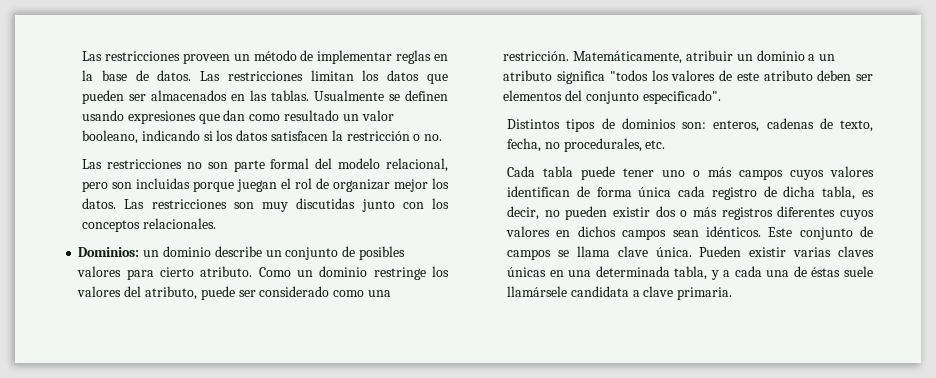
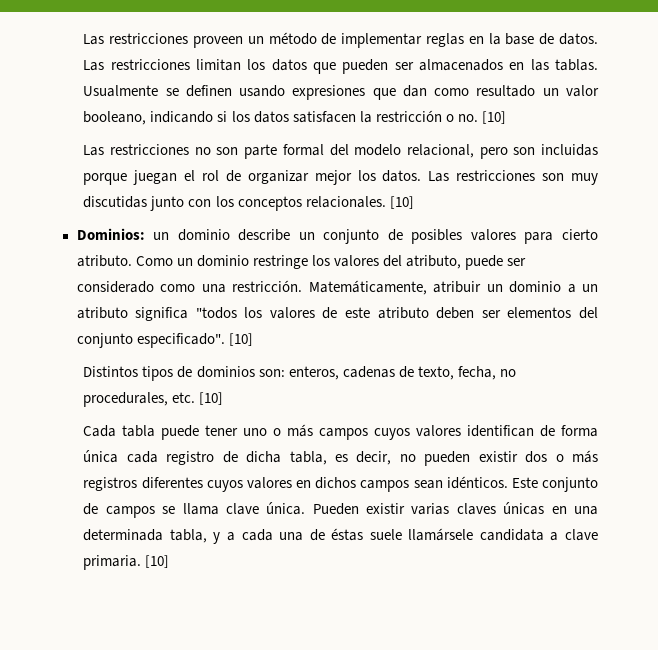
- Usualmente se definen usando expresiones que dan como resultado un valor booleano, indicando si los datos satisfacen la restricción o no.
+ Usualmente se definen usando expresiones que dan como resultado un valor booleano, indicando si los datos satisfacen la restricción o no. [10]
- Las restricciones son muy discutidas junto con los conceptos relacionales.
+ Las restricciones son muy discutidas junto con los conceptos relacionales. [10]
- Matemáticamente, atribuir un dominio a un atributo significa "todos los valores de este atributo deben ser elementos del conjunto especificado".
+ Matemáticamente, atribuir un dominio a un atributo significa "todos los valores de este atributo deben ser elementos del conjunto especificado". [10]
- Distintos tipos de dominios son: enteros, cadenas de texto, fecha, no procedurales, etc.
+ Distintos tipos de dominios son: enteros, cadenas de texto, fecha, no procedurales, etc. [10]
- Pueden existir varias claves únicas en una determinada tabla, y a cada una de éstas suele llamársele candidata a clave primaria.
+ Pueden existir varias claves únicas en una determinada tabla, y a cada una de éstas suele llamársele candidata a clave primaria. [10]

